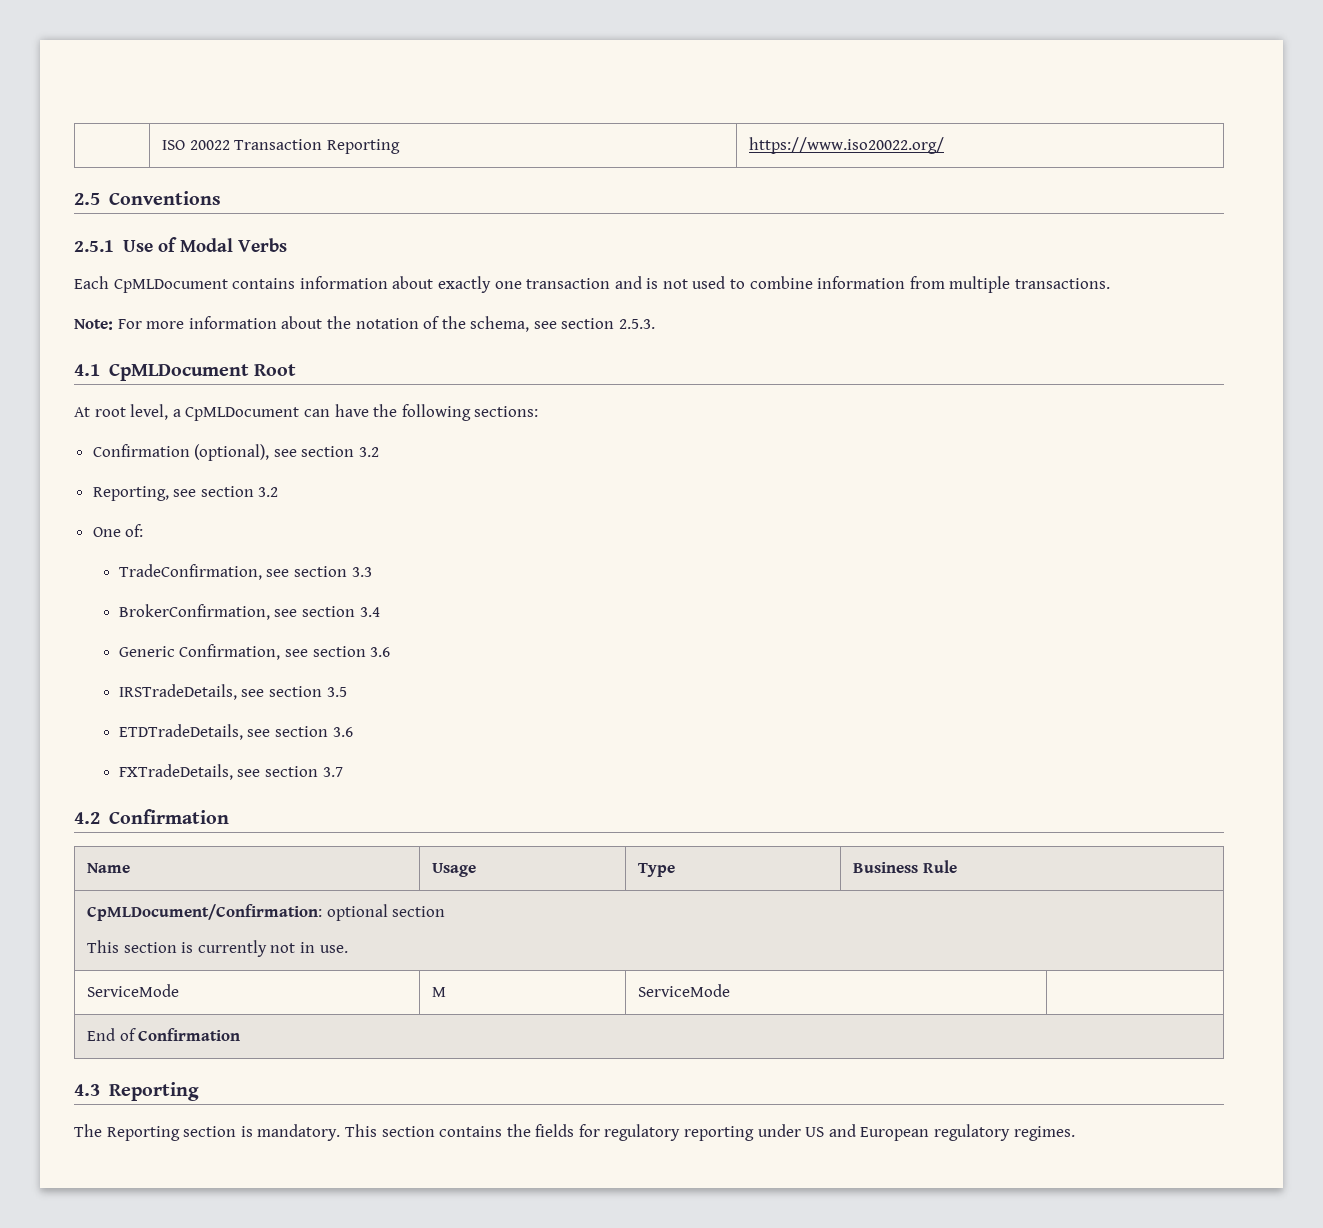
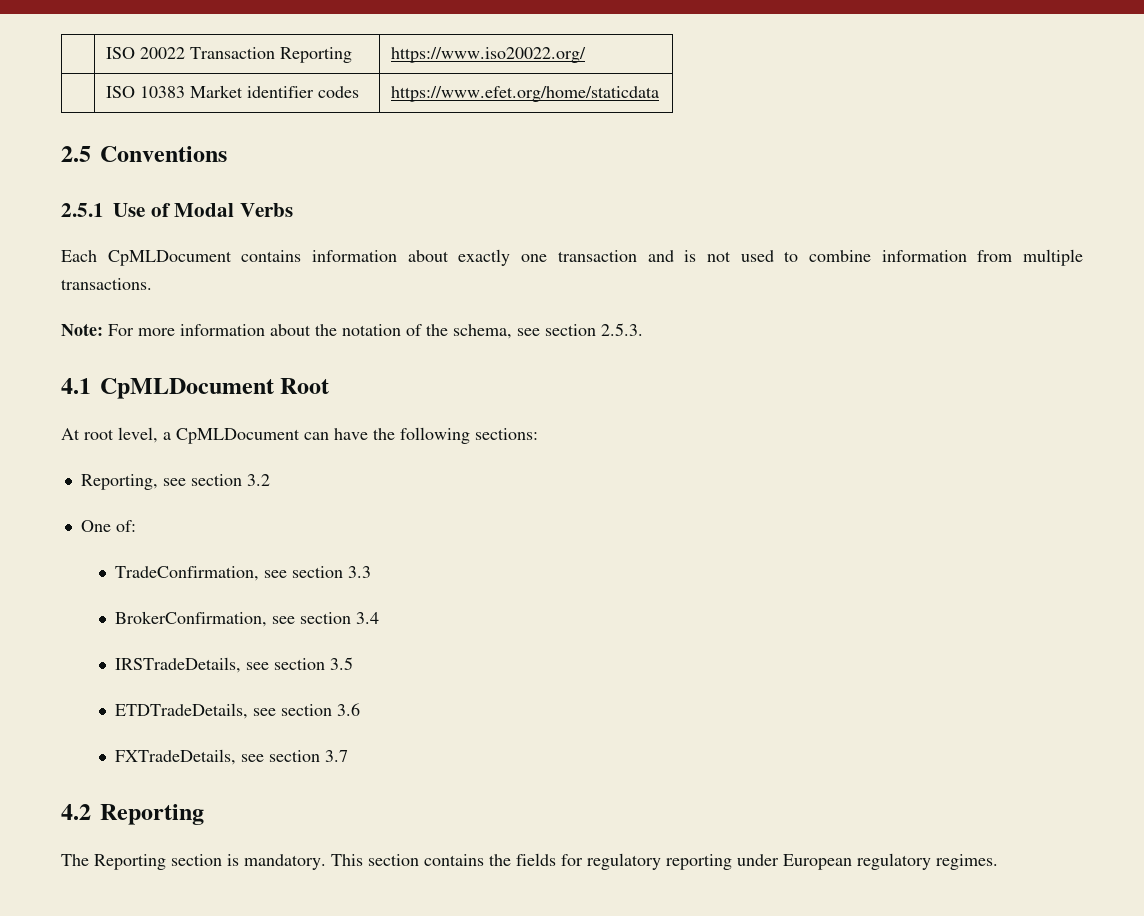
+ | ISO 10383 Market identifier codes | https://www.efet.org/home/staticdata
- Confirmation (optional), see section 3.2
- Generic Confirmation, see section 3.6
- 4.2 Confirmation
- Name | Usage | Type | Business Rule
- CpMLDocument/Confirmation: optional section
- This section is currently not in use.
- ServiceMode | M | ServiceMode |
- End of Confirmation
- 4.3 Reporting
+ 4.2 Reporting
- This section contains the fields for regulatory reporting under US and European regulatory regimes.
+ This section contains the fields for regulatory reporting under European regulatory regimes.

